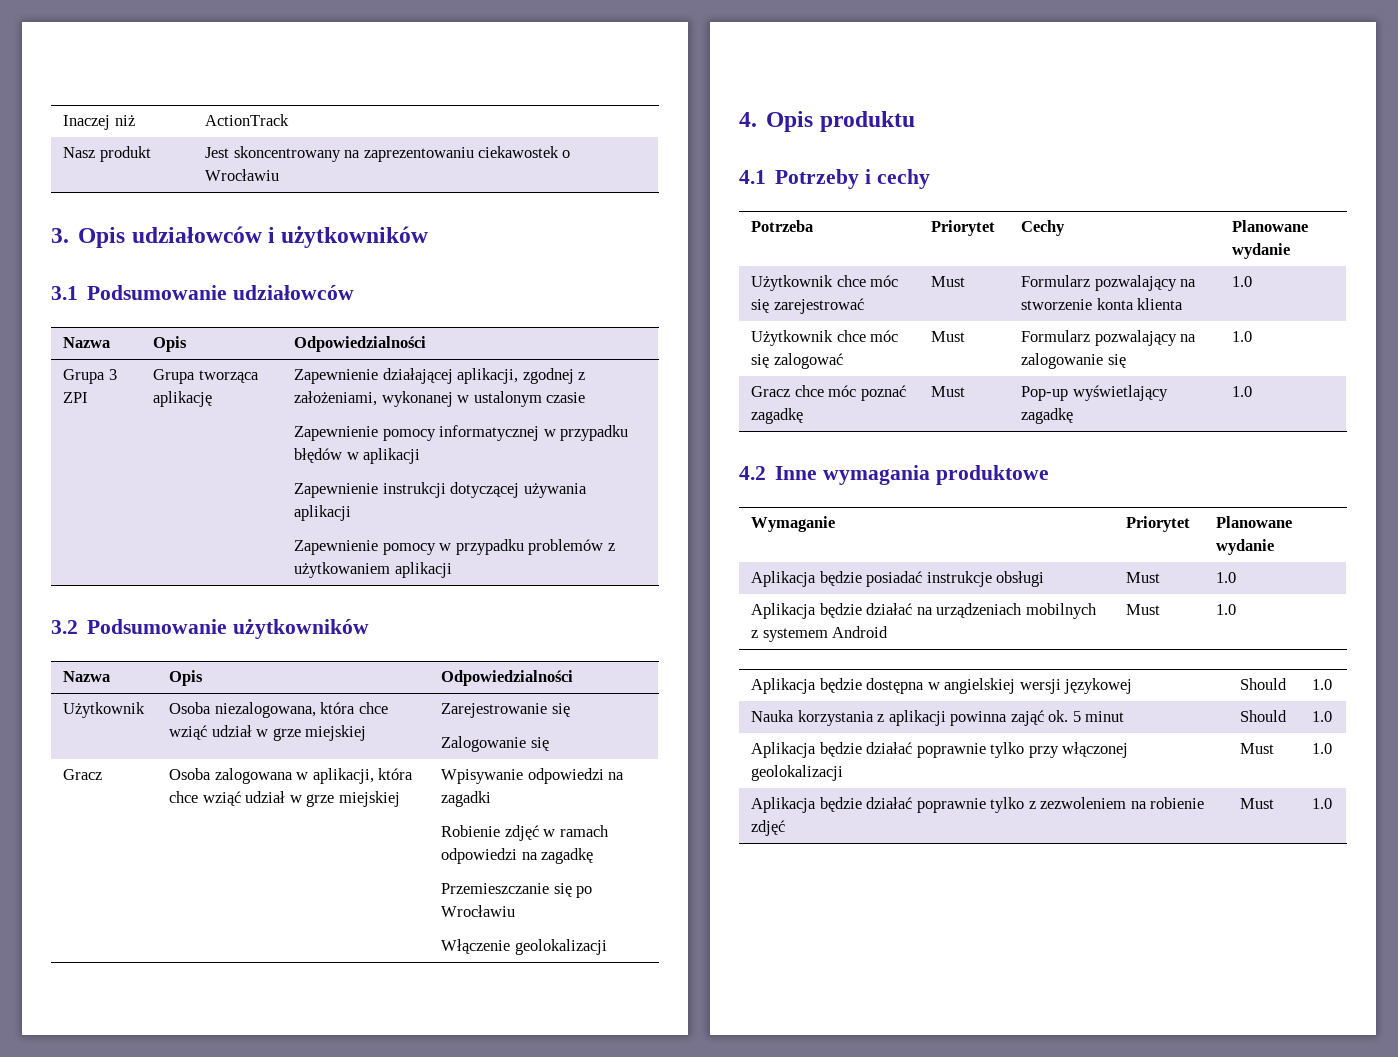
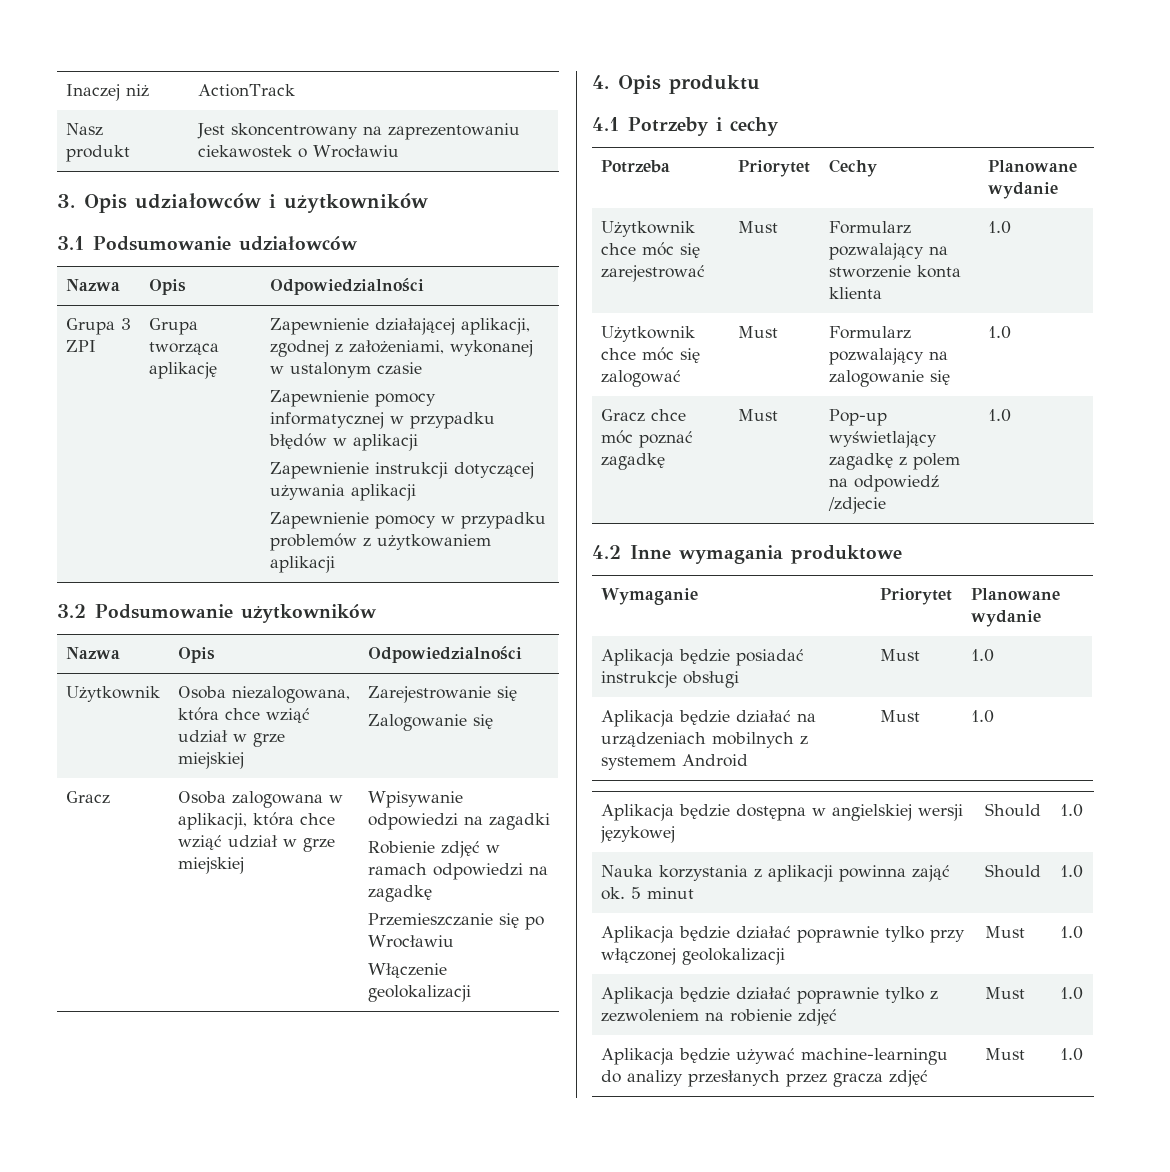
- Gracz chce móc poznać zagadkę | Must | Pop-up wyświetlający zagadkę | 1.0
+ Gracz chce móc poznać zagadkę | Must | Pop-up wyświetlający zagadkę z polem na odpowiedź /zdjecie | 1.0
+ Aplikacja będzie używać machine-learningu do analizy przesłanych przez gracza zdjęć | Must | 1.0

